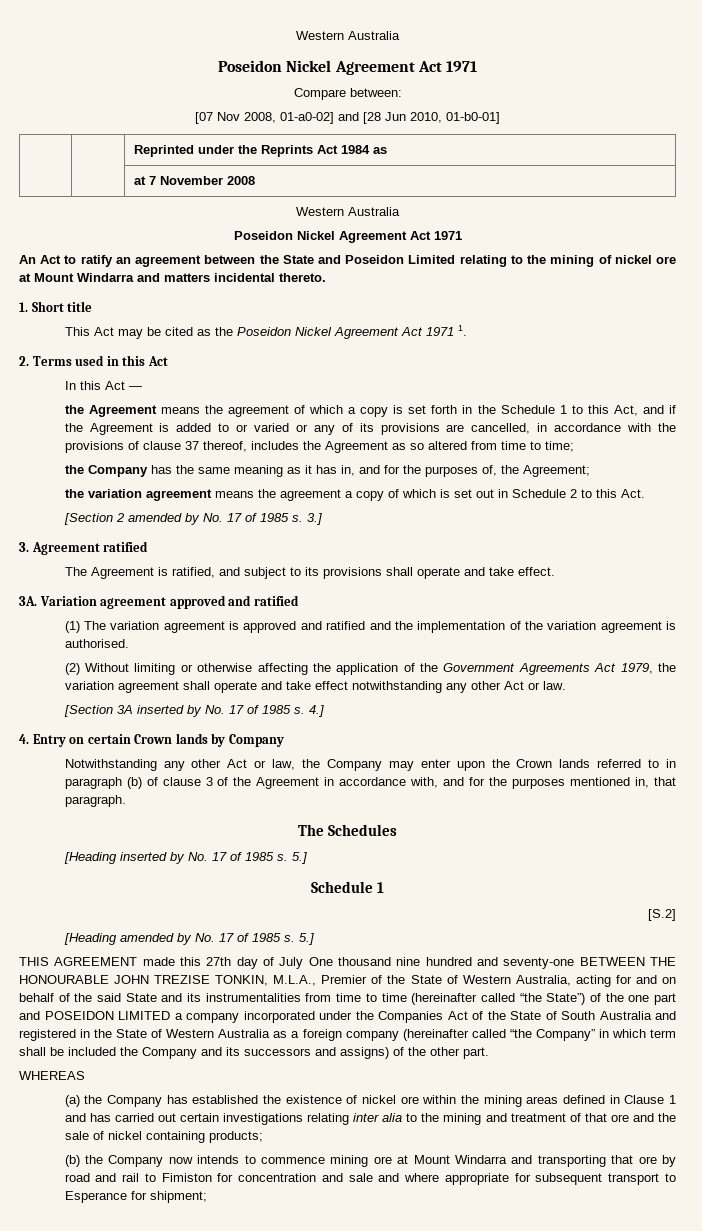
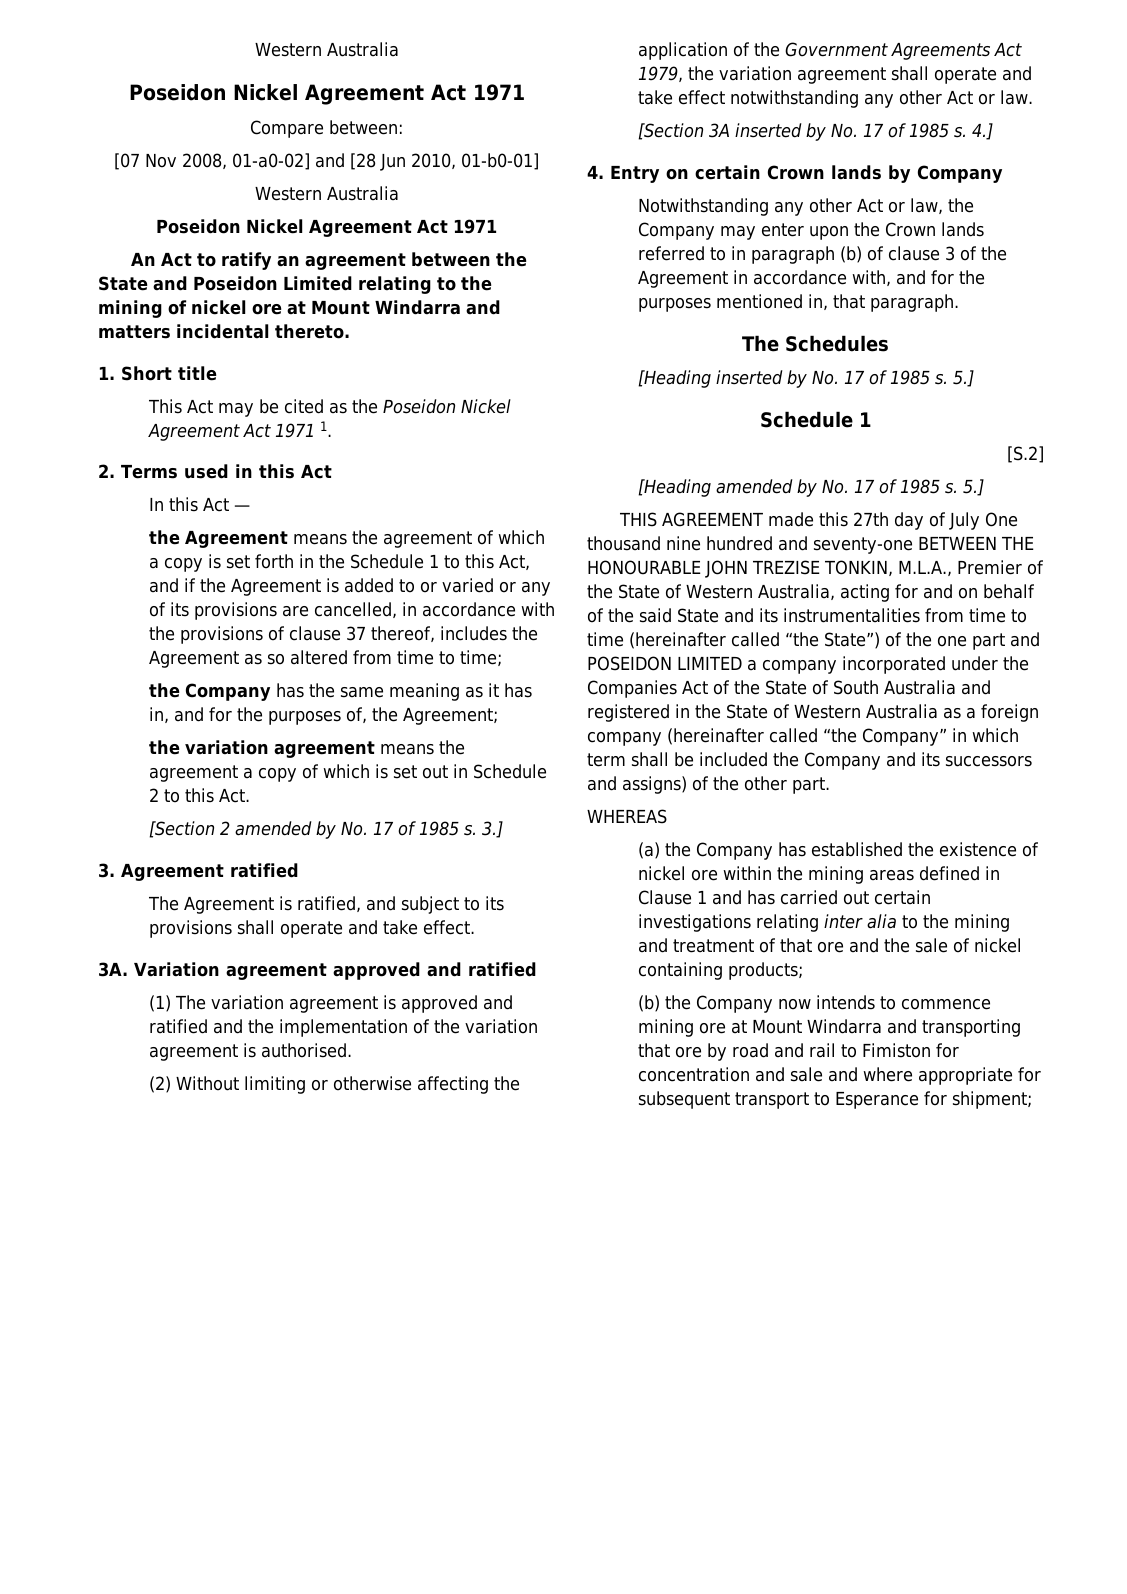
- | | Reprinted under the Reprints Act 1984 as
- | | at 7 November 2008

